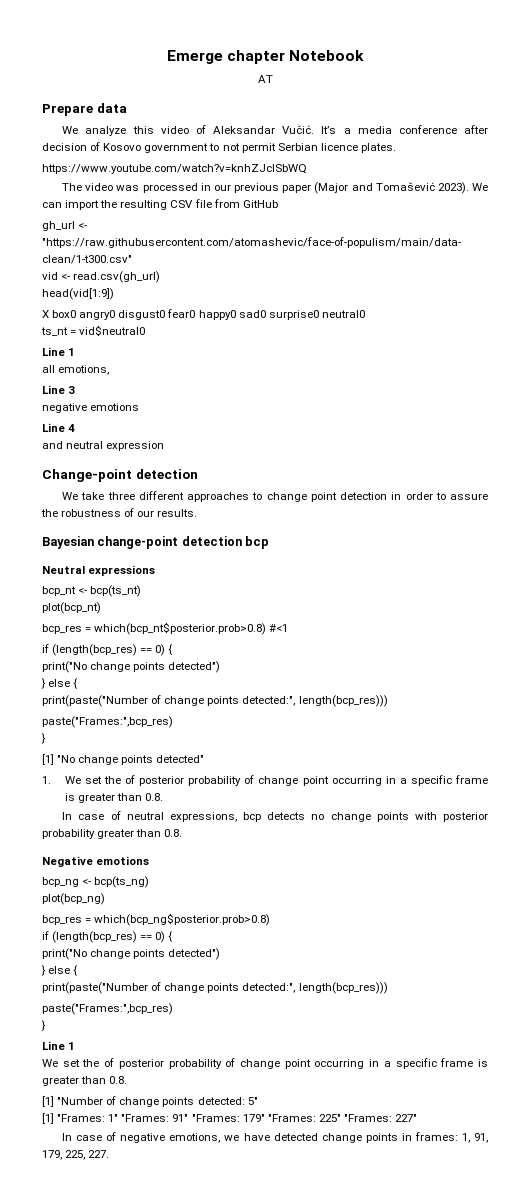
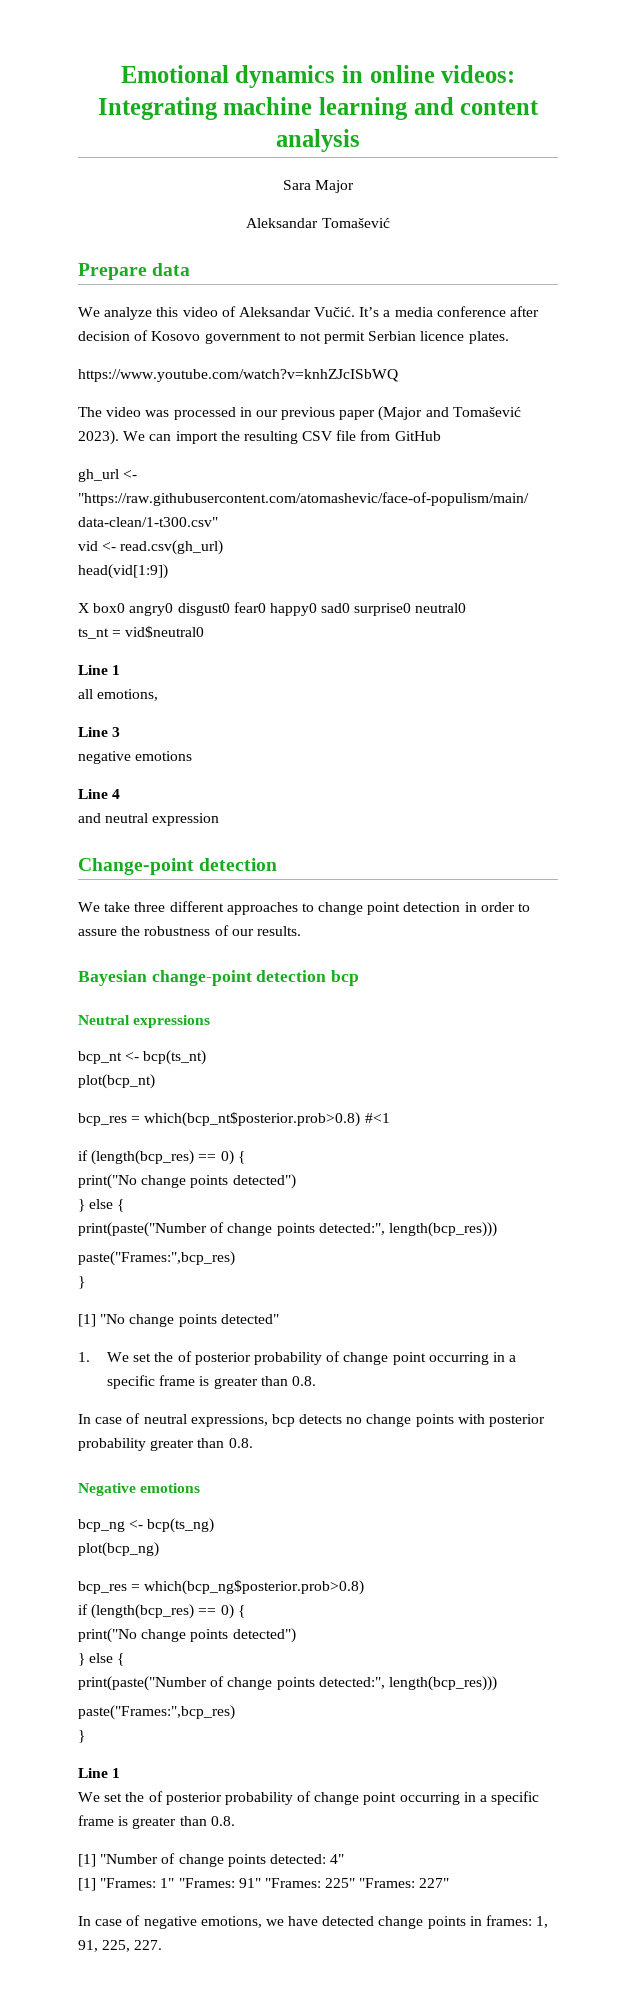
- Emerge chapter Notebook
- AT
+ Emotional dynamics in online videos: Integrating machine learning and content analysis
+ Sara Major
+ Aleksandar Tomašević
- [1] "Number of change points detected: 5"
+ [1] "Number of change points detected: 4"
- [1] "Frames: 1" "Frames: 91" "Frames: 179" "Frames: 225" "Frames: 227"
+ [1] "Frames: 1" "Frames: 91" "Frames: 225" "Frames: 227"
- In case of negative emotions, we have detected change points in frames: 1, 91, 179, 225, 227.
+ In case of negative emotions, we have detected change points in frames: 1, 91, 225, 227.

